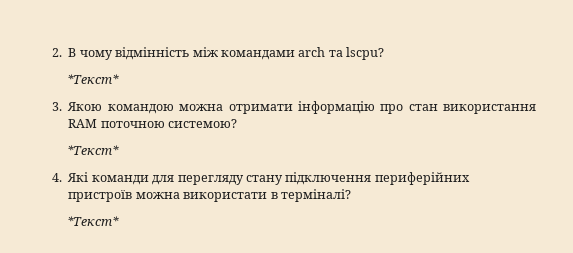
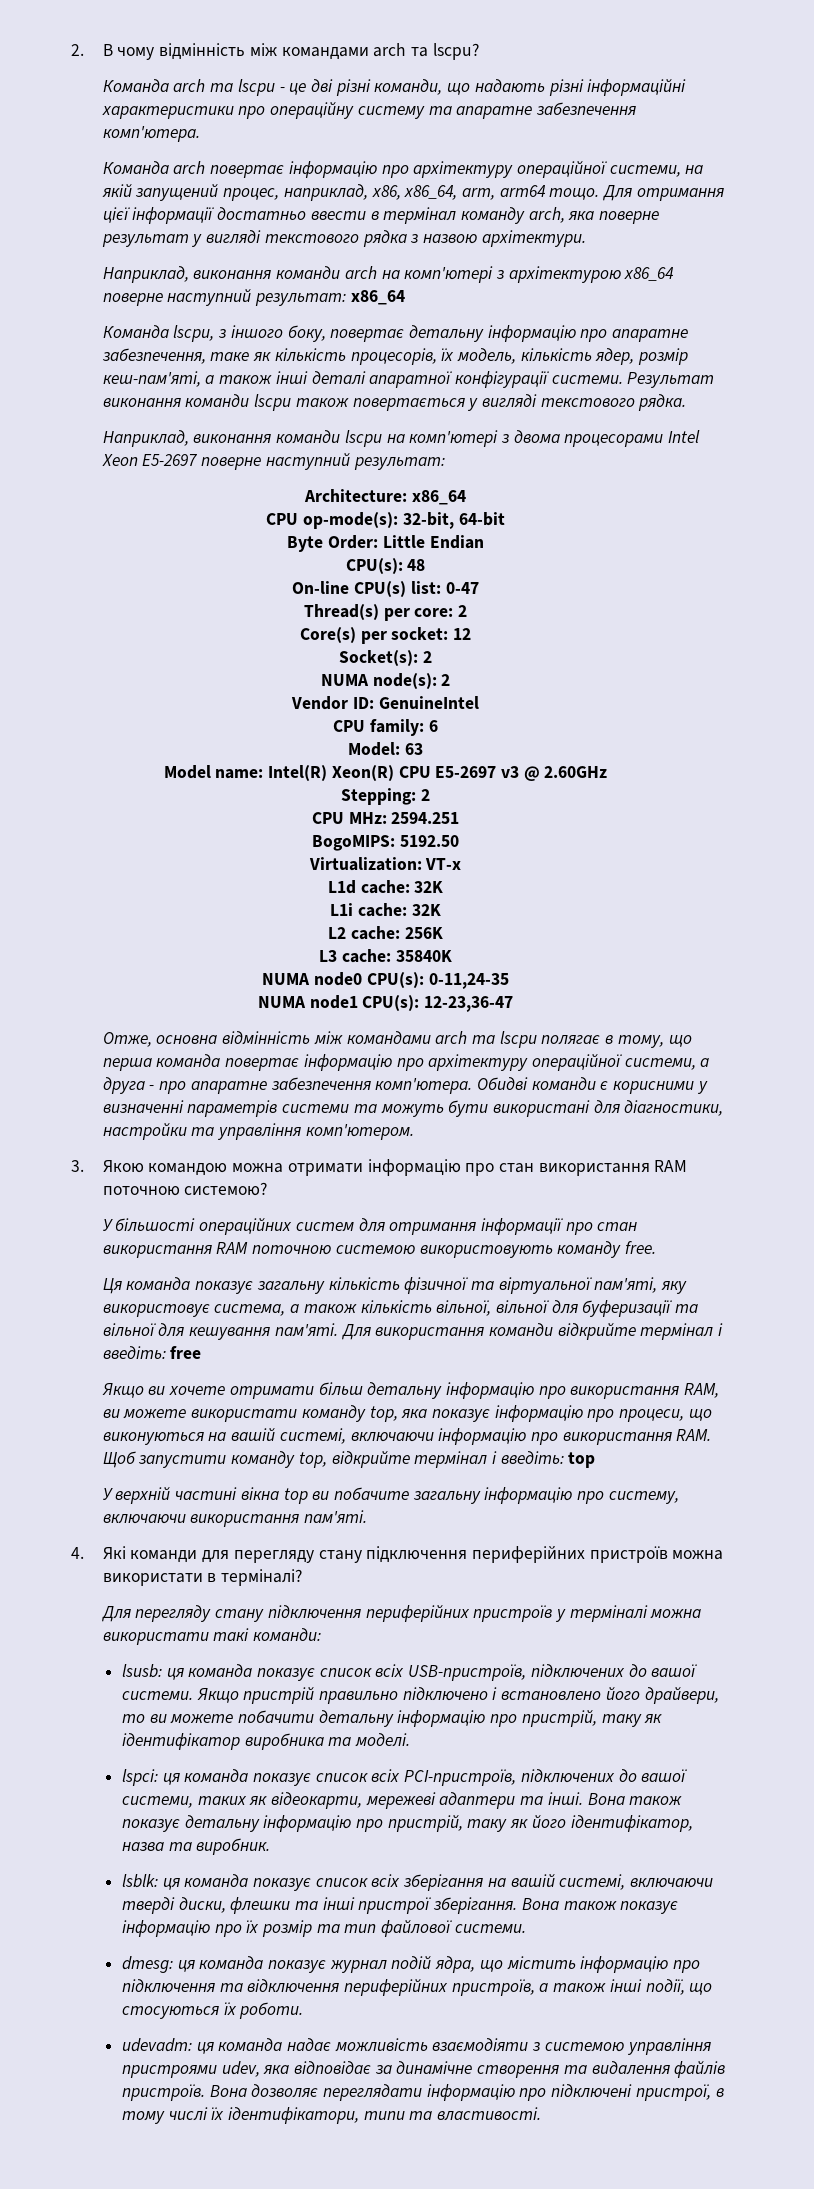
  2. В чому відмінність між командами arch та lscpu?
- *Текст*
+ Команда arch та lscpu - це дві різні команди, що надають різні інформаційні характеристики про операційну систему та апаратне забезпечення комп'ютера.
+ Команда arch повертає інформацію про архітектуру операційної системи, на якій запущений процес, наприклад, x86, x86_64, arm, arm64 тощо. Для отримання цієї інформації достатньо ввести в термінал команду arch, яка поверне результат у вигляді текстового рядка з назвою архітектури.
+ Наприклад, виконання команди arch на комп'ютері з архітектурою x86_64 поверне наступний результат: x86_64
+ Команда lscpu, з іншого боку, повертає детальну інформацію про апаратне забезпечення, таке як кількість процесорів, їх модель, кількість ядер, розмір кеш-пам'яті, а також інші деталі апаратної конфігурації системи. Результат виконання команди lscpu також повертається у вигляді текстового рядка.
+ Наприклад, виконання команди lscpu на комп'ютері з двома процесорами Intel Xeon E5-2697 поверне наступний результат:
+ Architecture: x86_64
+ CPU op-mode(s): 32-bit, 64-bit
+ Byte Order: Little Endian
+ CPU(s): 48
+ On-line CPU(s) list: 0-47
+ Thread(s) per core: 2
+ Core(s) per socket: 12
+ Socket(s): 2
+ NUMA node(s): 2
+ Vendor ID: GenuineIntel
+ CPU family: 6
+ Model: 63
+ Model name: Intel(R) Xeon(R) CPU E5-2697 v3 @ 2.60GHz
+ Stepping: 2
+ CPU MHz: 2594.251
+ BogoMIPS: 5192.50
+ Virtualization: VT-x
+ L1d cache: 32K
+ L1i cache: 32K
+ L2 cache: 256K
+ L3 cache: 35840K
+ NUMA node0 CPU(s): 0-11,24-35
+ NUMA node1 CPU(s): 12-23,36-47
+ Отже, основна відмінність між командами arch та lscpu полягає в тому, що перша команда повертає інформацію про архітектуру операційної системи, а друга - про апаратне забезпечення комп'ютера. Обидві команди є корисними у визначенні параметрів системи та можуть бути використані для діагностики, настройки та управління комп'ютером.
  3. Якою командою можна отримати інформацію про стан використання RAM поточною системою?
- *Текст*
+ У більшості операційних систем для отримання інформації про стан використання RAM поточною системою використовують команду free.
+ Ця команда показує загальну кількість фізичної та віртуальної пам'яті, яку використовує система, а також кількість вільної, вільної для буферизації та вільної для кешування пам'яті. Для використання команди відкрийте термінал і введіть: free
+ Якщо ви хочете отримати більш детальну інформацію про використання RAM, ви можете використати команду top, яка показує інформацію про процеси, що виконуються на вашій системі, включаючи інформацію про використання RAM. Щоб запустити команду top, відкрийте термінал і введіть: top
+ У верхній частині вікна top ви побачите загальну інформацію про систему, включаючи використання пам'яті.
  4. Які команди для перегляду стану підключення периферійних пристроїв можна використати в терміналі?
- *Текст*
+ Для перегляду стану підключення периферійних пристроїв у терміналі можна використати такі команди:
+ lsusb: ця команда показує список всіх USB-пристроїв, підключених до вашої системи. Якщо пристрій правильно підключено і встановлено його драйвери, то ви можете побачити детальну інформацію про пристрій, таку як ідентифікатор виробника та моделі.
+ lspci: ця команда показує список всіх PCI-пристроїв, підключених до вашої системи, таких як відеокарти, мережеві адаптери та інші. Вона також показує детальну інформацію про пристрій, таку як його ідентифікатор, назва та виробник.
+ lsblk: ця команда показує список всіх зберігання на вашій системі, включаючи тверді диски, флешки та інші пристрої зберігання. Вона також показує інформацію про їх розмір та тип файлової системи.
+ dmesg: ця команда показує журнал подій ядра, що містить інформацію про підключення та відключення периферійних пристроїв, а також інші події, що стосуються їх роботи.
+ udevadm: ця команда надає можливість взаємодіяти з системою управління пристроями udev, яка відповідає за динамічне створення та видалення файлів пристроїв. Вона дозволяє переглядати інформацію про підключені пристрої, в тому числі їх ідентифікатори, типи та властивості.

